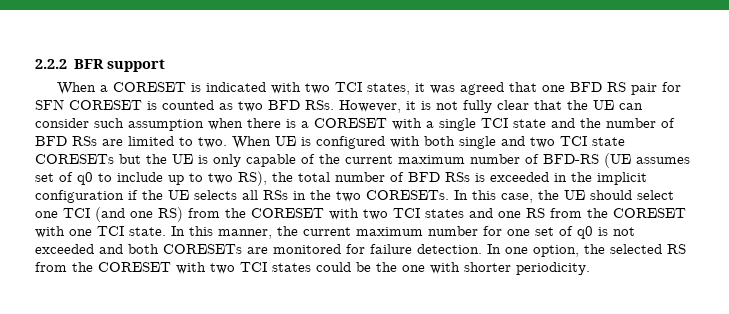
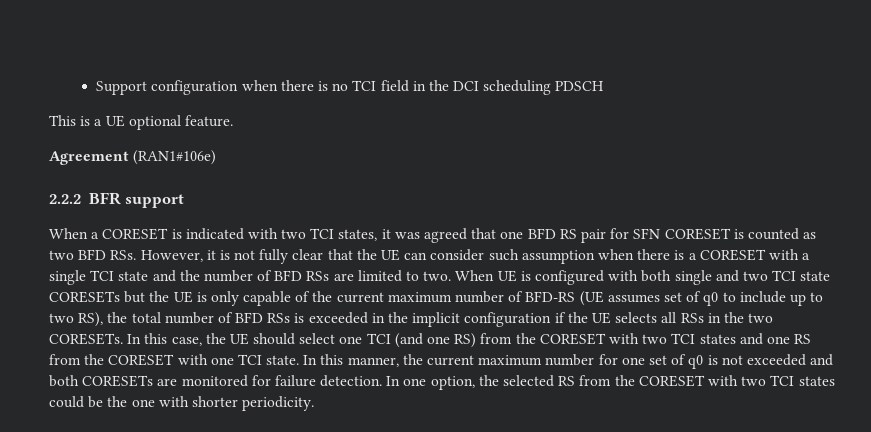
+ Support configuration when there is no TCI field in the DCI scheduling PDSCH
+ This is a UE optional feature.
+ Agreement (RAN1#106e)

